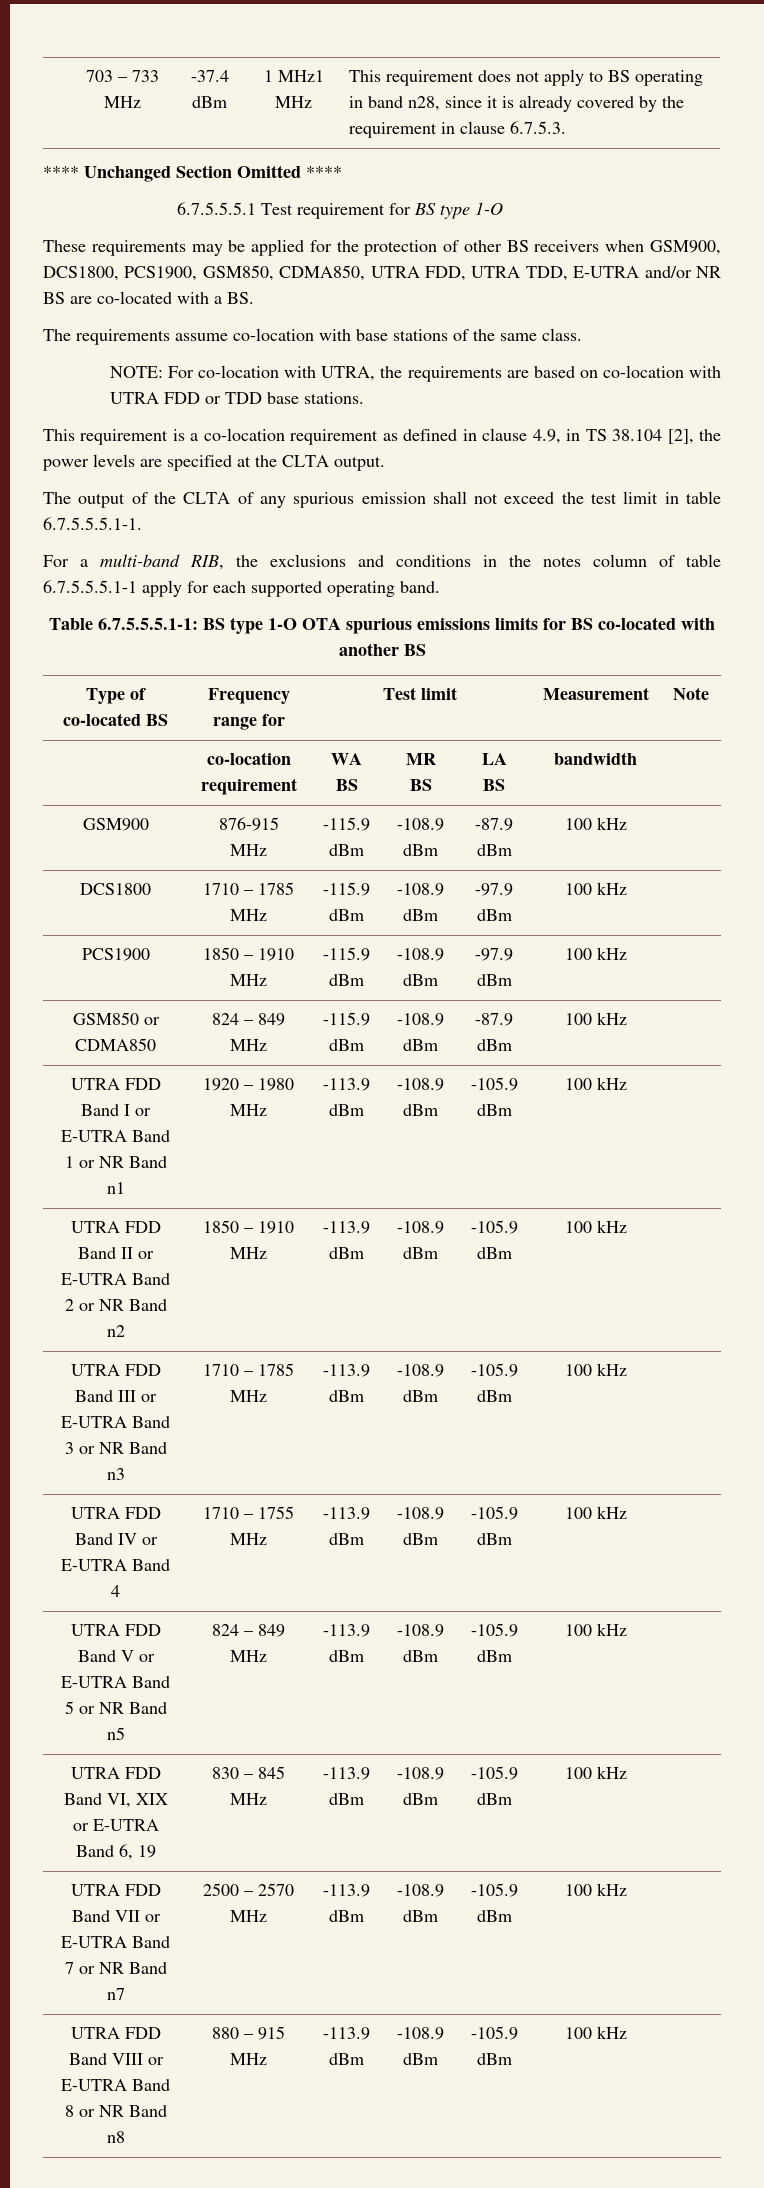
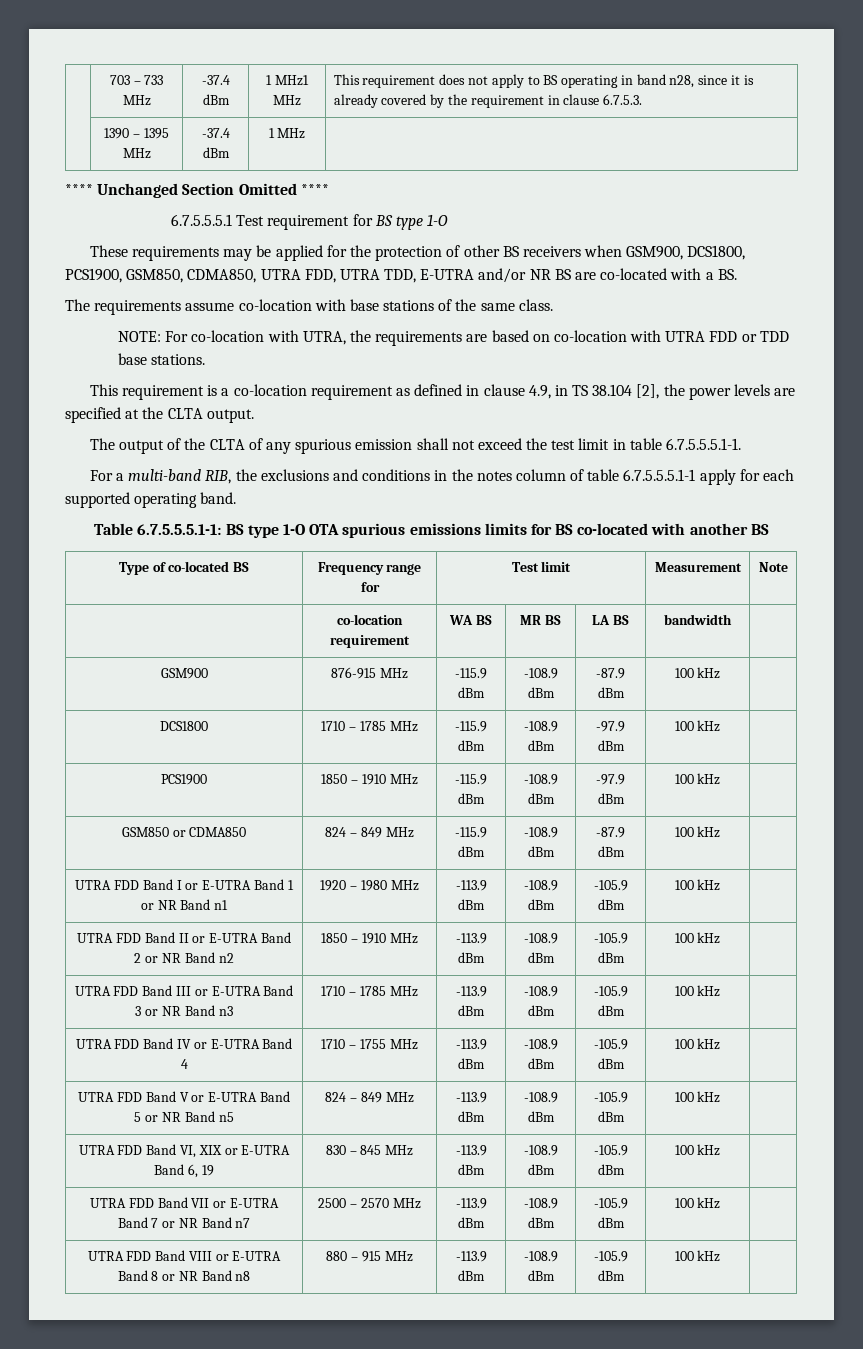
+ | 1390 – 1395 MHz | -37.4 dBm | 1 MHz |

